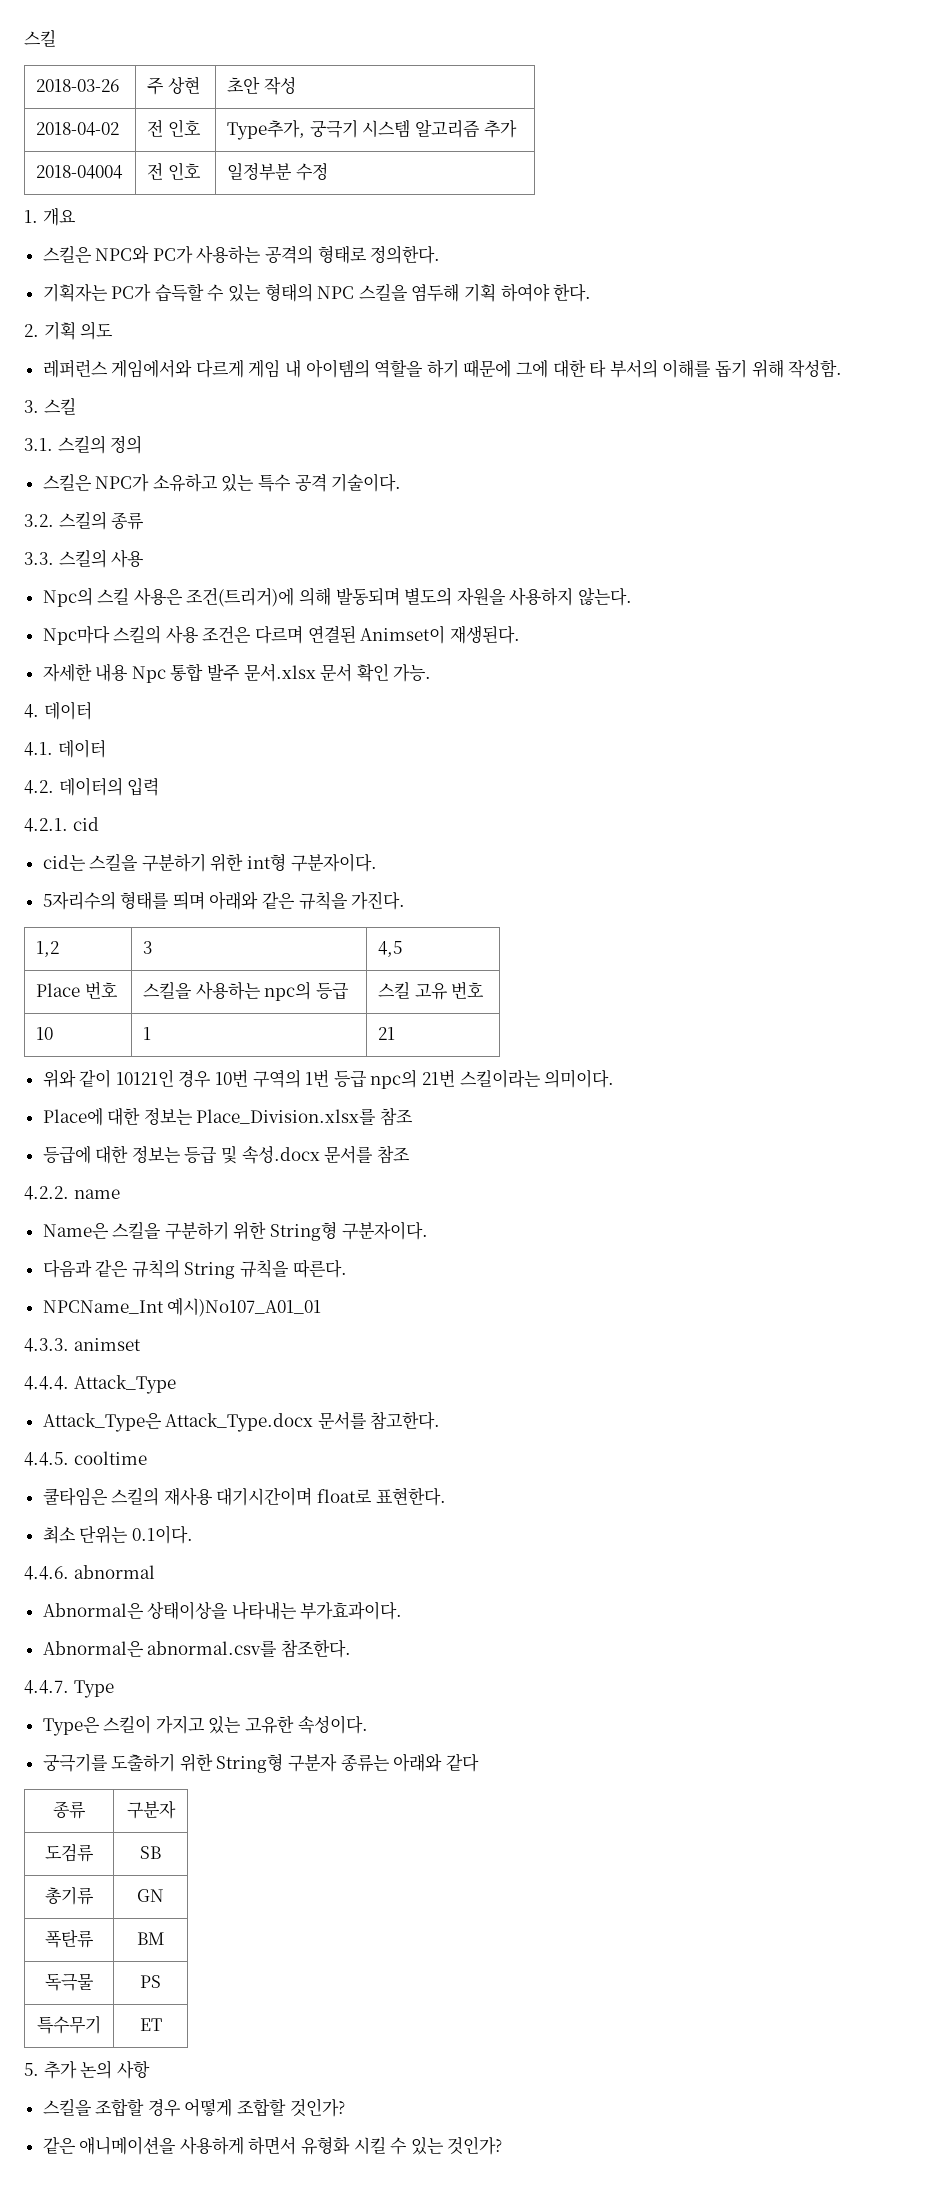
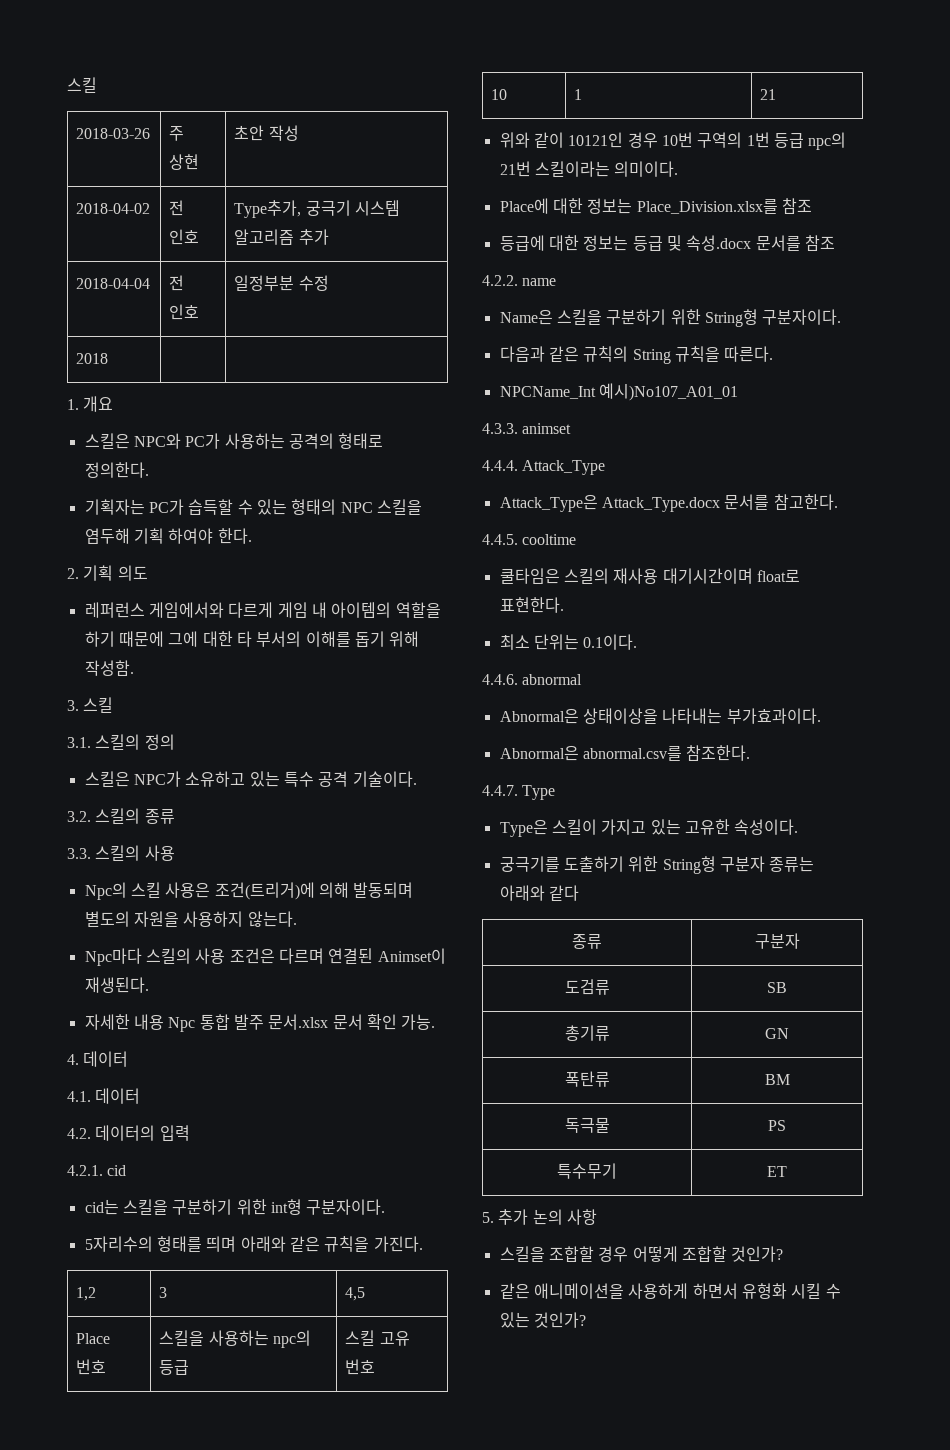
- 2018-04004 | 전 인호 | 일정부분 수정
+ 2018-04-04 | 전 인호 | 일정부분 수정
+ 2018 | |

